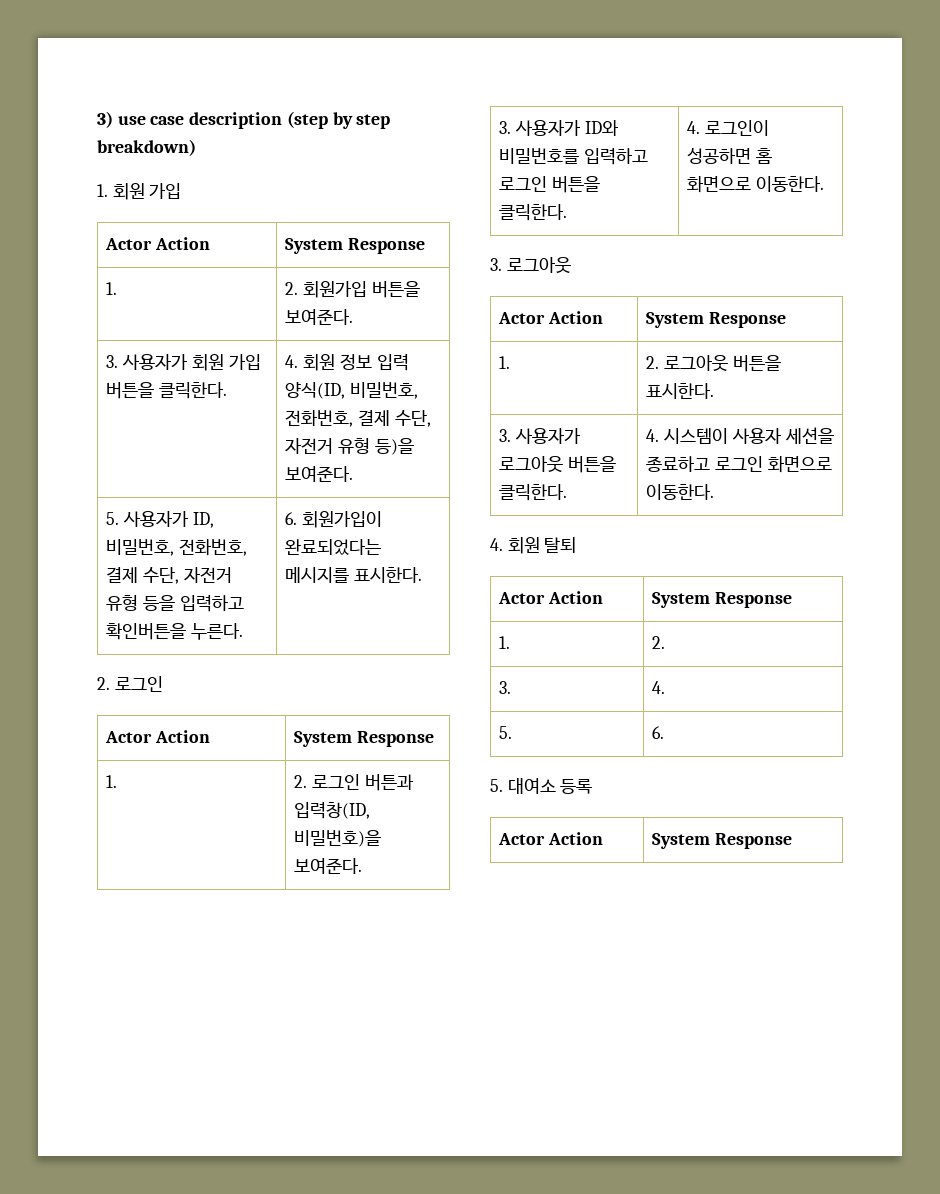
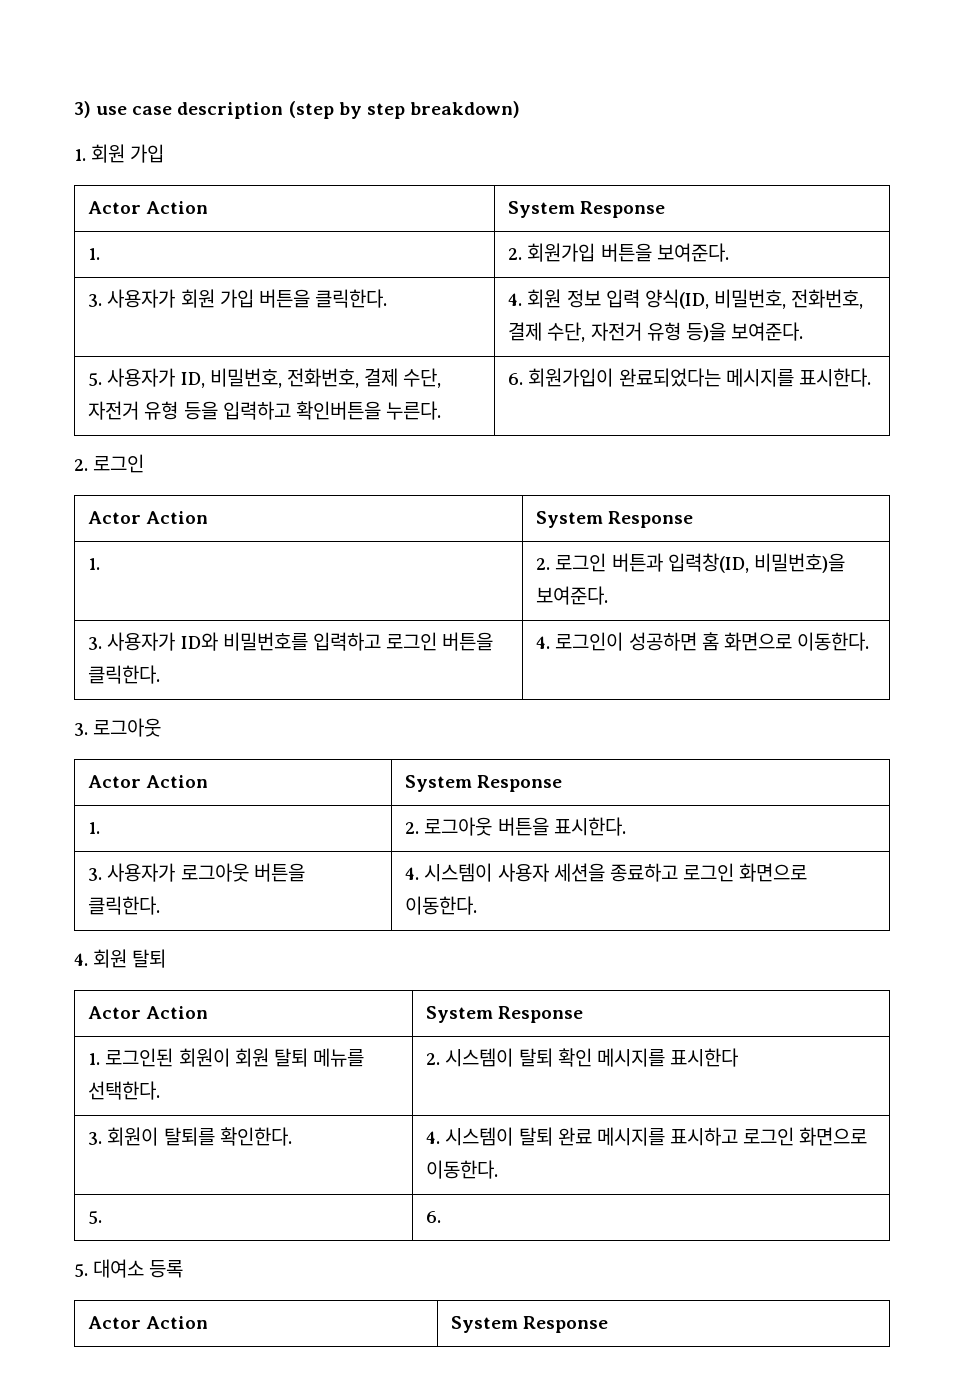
  4. 회원 탈퇴
  Actor Action | System Response
- 1. | 2.
- 3. | 4.
+ 1. 로그인된 회원이 회원 탈퇴 메뉴를 선택한다. | 2. 시스템이 탈퇴 확인 메시지를 표시한다
+ 3. 회원이 탈퇴를 확인한다. | 4. 시스템이 탈퇴 완료 메시지를 표시하고 로그인 화면으로 이동한다.

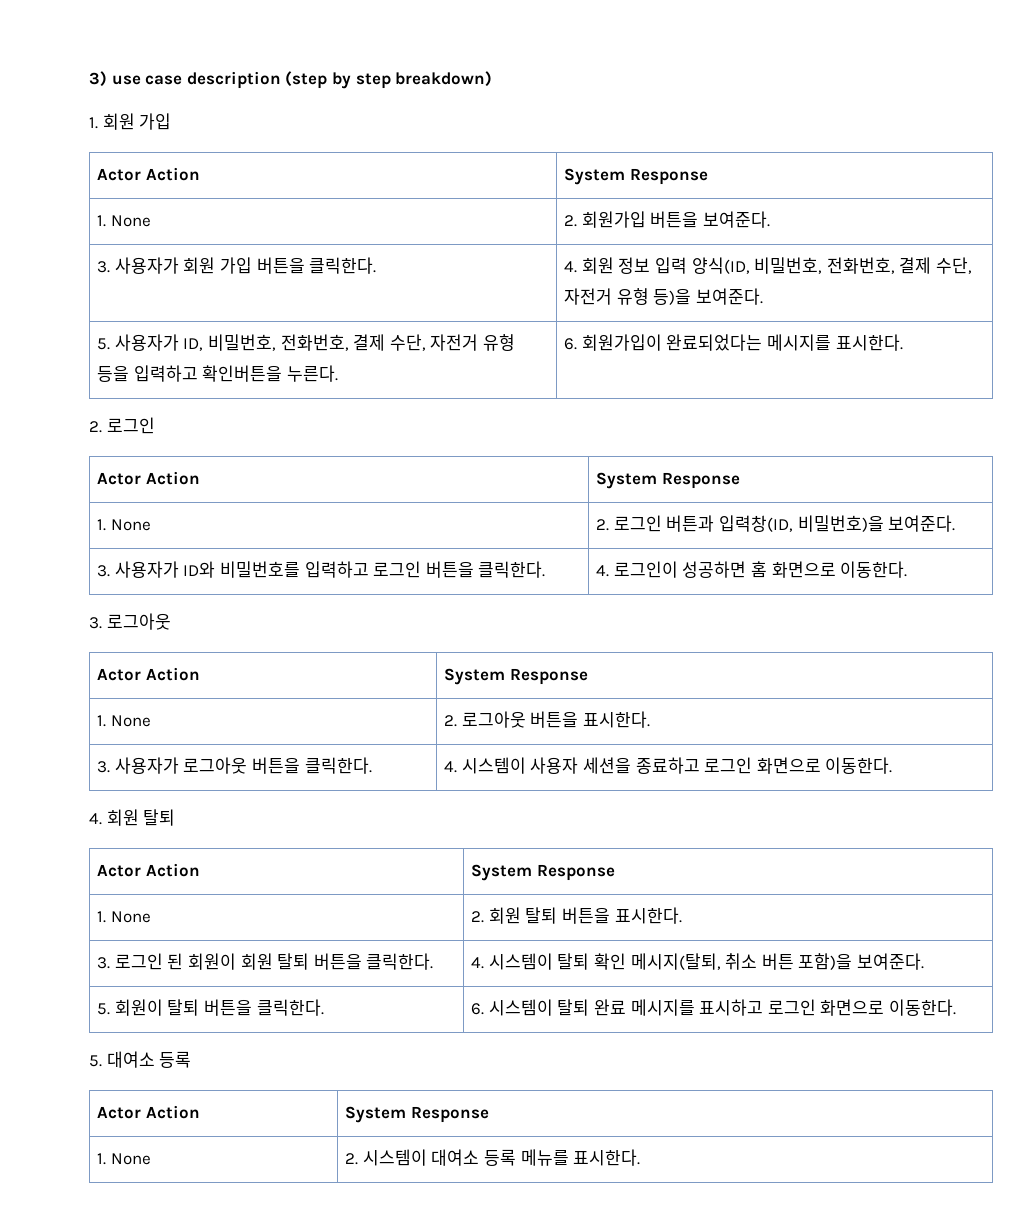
- 1. | 2. 회원가입 버튼을 보여준다.
+ 1. None | 2. 회원가입 버튼을 보여준다.
- 1. | 2. 로그인 버튼과 입력창(ID, 비밀번호)을 보여준다.
+ 1. None | 2. 로그인 버튼과 입력창(ID, 비밀번호)을 보여준다.
- 1. | 2. 로그아웃 버튼을 표시한다.
+ 1. None | 2. 로그아웃 버튼을 표시한다.
- 1. 로그인된 회원이 회원 탈퇴 메뉴를 선택한다. | 2. 시스템이 탈퇴 확인 메시지를 표시한다
- 3. 회원이 탈퇴를 확인한다. | 4. 시스템이 탈퇴 완료 메시지를 표시하고 로그인 화면으로 이동한다.
+ 1. None | 2. 회원 탈퇴 버튼을 표시한다.
+ 3. 로그인 된 회원이 회원 탈퇴 버튼을 클릭한다. | 4. 시스템이 탈퇴 확인 메시지(탈퇴, 취소 버튼 포함)을 보여준다.
+ 5. 회원이 탈퇴 버튼을 클릭한다. | 6. 시스템이 탈퇴 완료 메시지를 표시하고 로그인 화면으로 이동한다.
- 5. | 6.
+ 1. None | 2. 시스템이 대여소 등록 메뉴를 표시한다.

